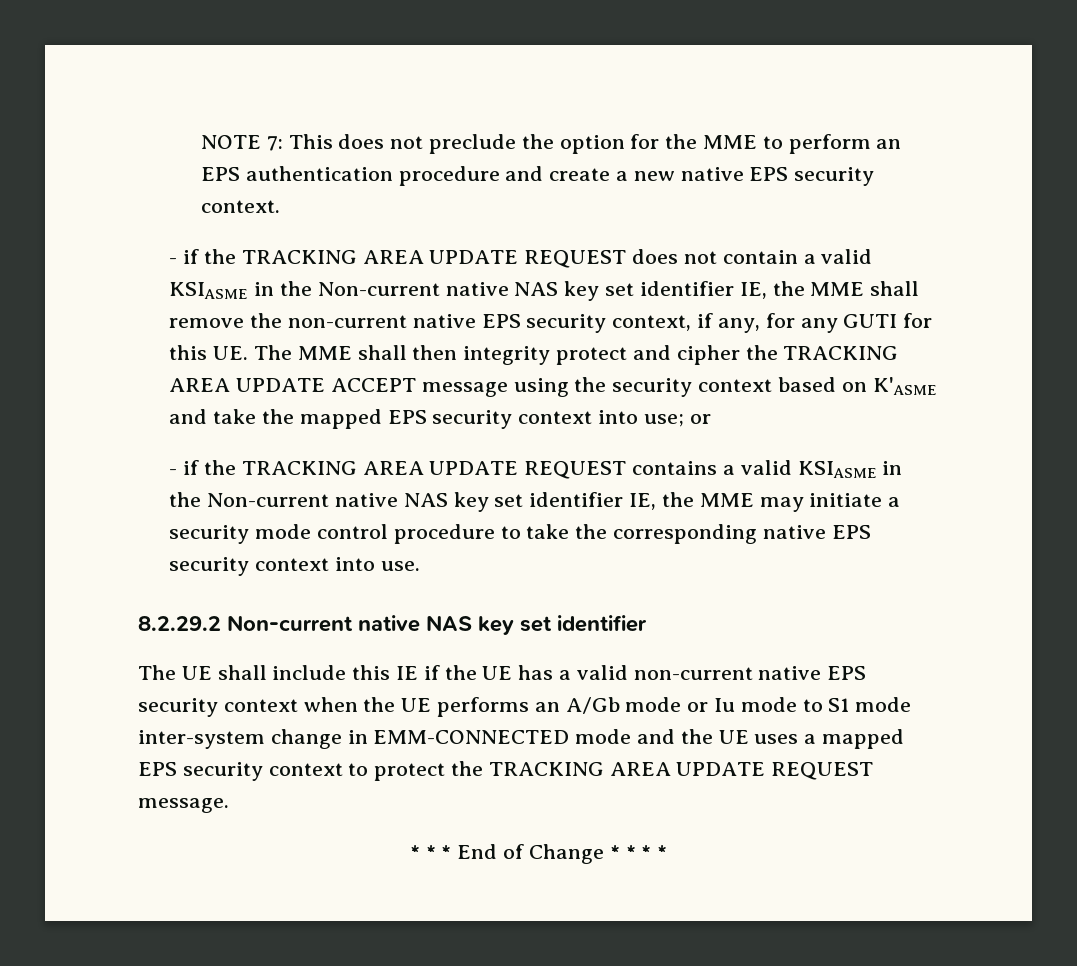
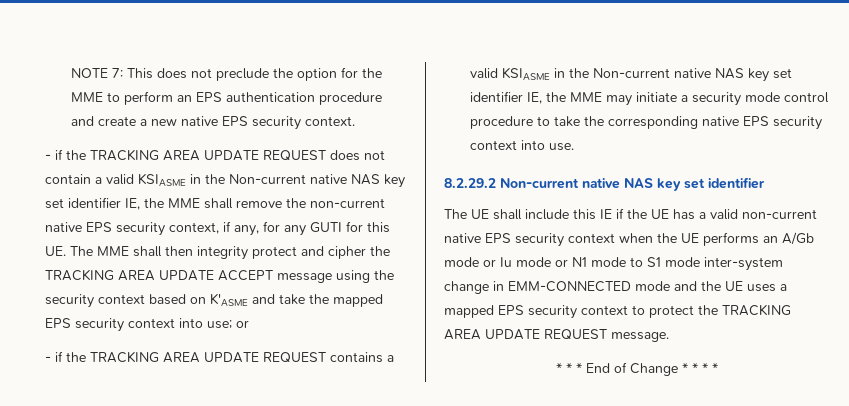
- The UE shall include this IE if the UE has a valid non-current native EPS security context when the UE performs an A/Gb mode or Iu mode to S1 mode inter-system change in EMM-CONNECTED mode and the UE uses a mapped EPS security context to protect the TRACKING AREA UPDATE REQUEST message.
+ The UE shall include this IE if the UE has a valid non-current native EPS security context when the UE performs an A/Gb mode or Iu mode or N1 mode to S1 mode inter-system change in EMM-CONNECTED mode and the UE uses a mapped EPS security context to protect the TRACKING AREA UPDATE REQUEST message.

